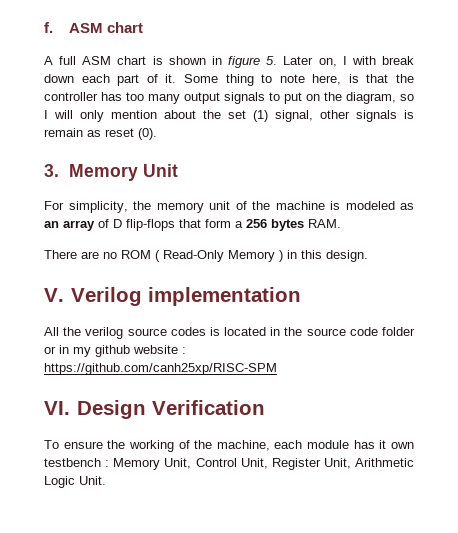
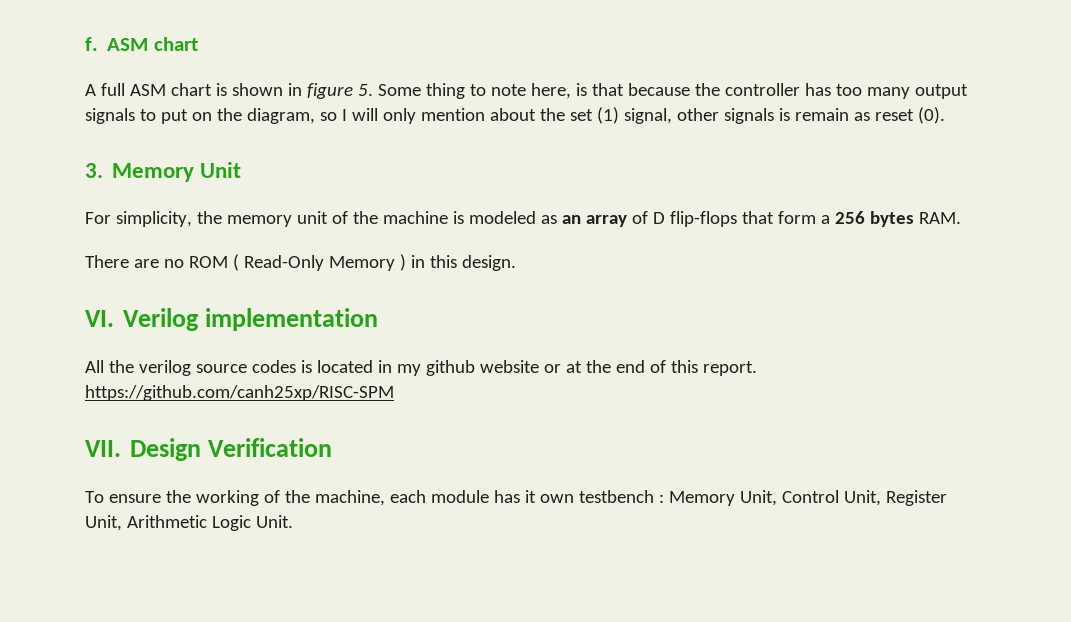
- A full ASM chart is shown in figure 5. Later on, I with break down each part of it. Some thing to note here, is that the controller has too many output signals to put on the diagram, so I will only mention about the set (1) signal, other signals is remain as reset (0).
+ A full ASM chart is shown in figure 5. Some thing to note here, is that because the controller has too many output signals to put on the diagram, so I will only mention about the set (1) signal, other signals is remain as reset (0).
- V. Verilog implementation
+ VI. Verilog implementation
- All the verilog source codes is located in the source code folder or in my github website : https://github.com/canh25xp/RISC-SPM
+ All the verilog source codes is located in my github website or at the end of this report. https://github.com/canh25xp/RISC-SPM
- VI. Design Verification
+ VII. Design Verification

